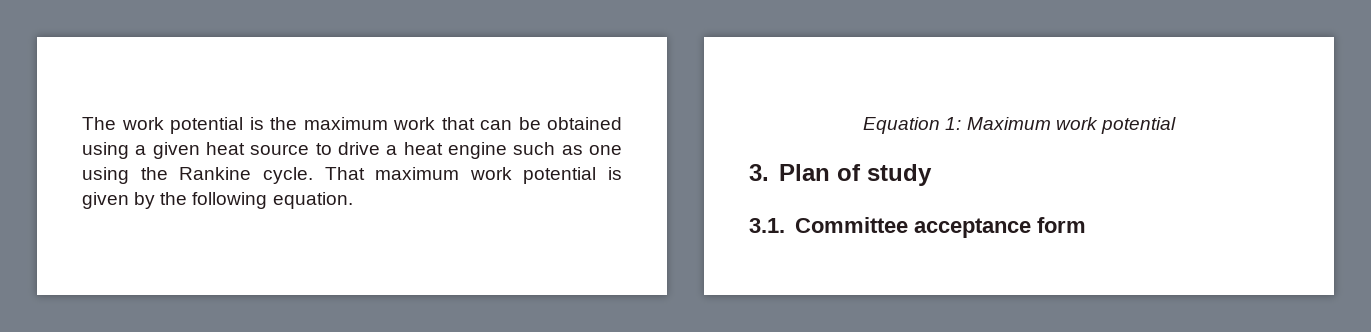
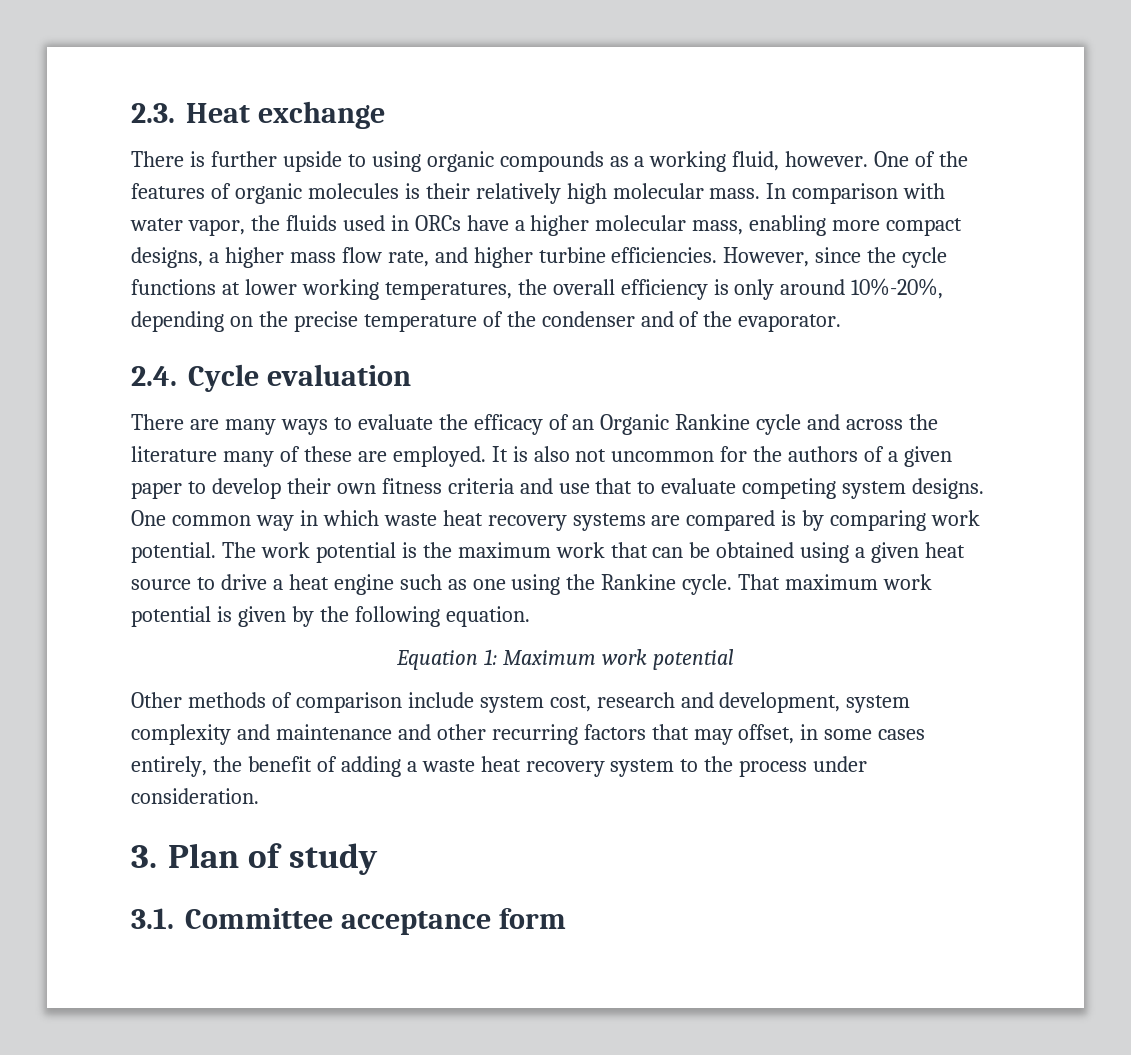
+ 2.3. Heat exchange
+ There is further upside to using organic compounds as a working fluid, however. One of the features of organic molecules is their relatively high molecular mass. In comparison with water vapor, the fluids used in ORCs have a higher molecular mass, enabling more compact designs, a higher mass flow rate, and higher turbine efficiencies. However, since the cycle functions at lower working temperatures, the overall efficiency is only around 10%-20%, depending on the precise temperature of the condenser and of the evaporator.
+ 2.4. Cycle evaluation
+ There are many ways to evaluate the efficacy of an Organic Rankine cycle and across the literature many of these are employed. It is also not uncommon for the authors of a given paper to develop their own fitness criteria and use that to evaluate competing system designs. One common way in which waste heat recovery systems are compared is by comparing work potential.
+ Other methods of comparison include system cost, research and development, system complexity and maintenance and other recurring factors that may offset, in some cases entirely, the benefit of adding a waste heat recovery system to the process under consideration.

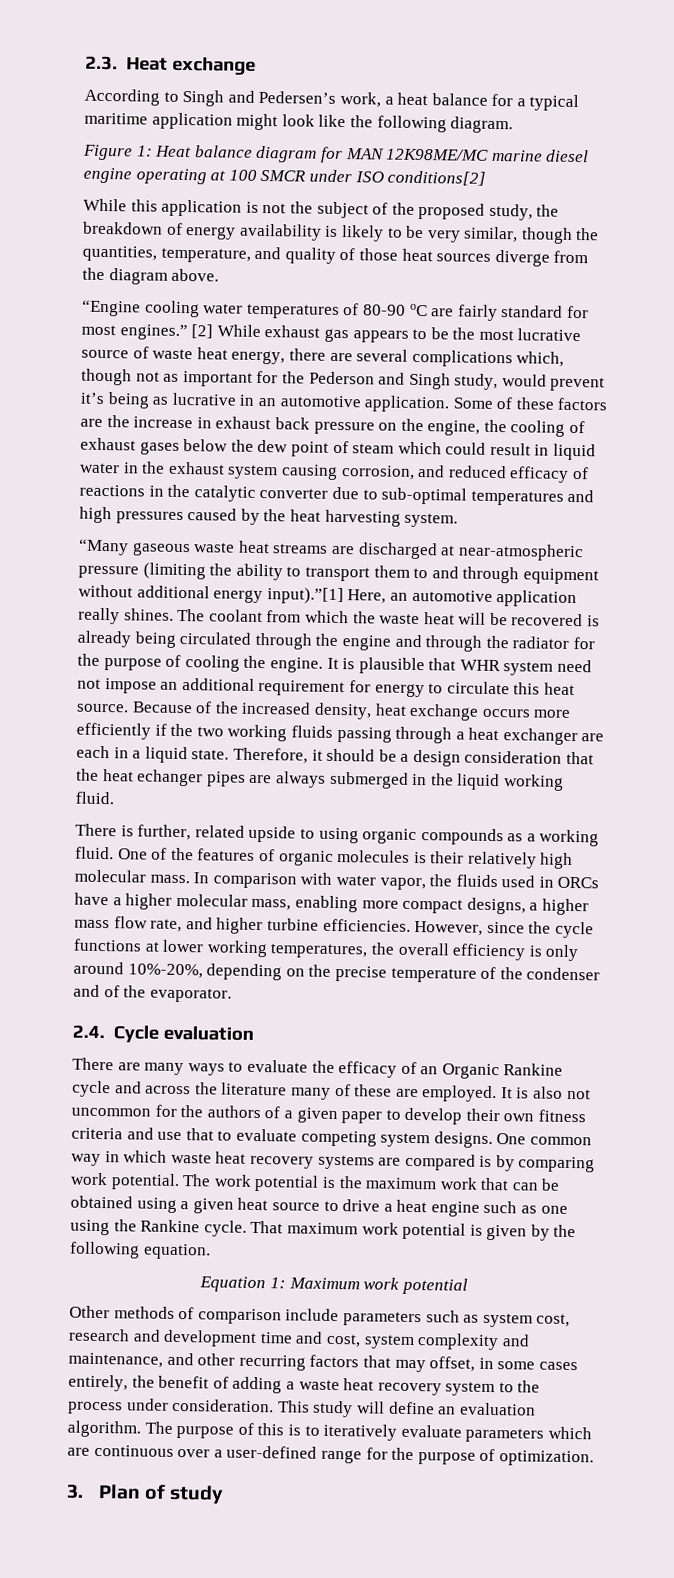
+ According to Singh and Pedersen’s work, a heat balance for a typical maritime application might look like the following diagram.
+ Figure 1: Heat balance diagram for MAN 12K98ME/MC marine diesel engine operating at 100 SMCR under ISO conditions[2]
+ While this application is not the subject of the proposed study, the breakdown of energy availability is likely to be very similar, though the quantities, temperature, and quality of those heat sources diverge from the diagram above.
+ “Engine cooling water temperatures of 80-90 oC are fairly standard for most engines.” [2] While exhaust gas appears to be the most lucrative source of waste heat energy, there are several complications which, though not as important for the Pederson and Singh study, would prevent it’s being as lucrative in an automotive application. Some of these factors are the increase in exhaust back pressure on the engine, the cooling of exhaust gases below the dew point of steam which could result in liquid water in the exhaust system causing corrosion, and reduced efficacy of reactions in the catalytic converter due to sub-optimal temperatures and high pressures caused by the heat harvesting system.
+ “Many gaseous waste heat streams are discharged at near-atmospheric pressure (limiting the ability to transport them to and through equipment without additional energy input).”[1] Here, an automotive application really shines. The coolant from which the waste heat will be recovered is already being circulated through the engine and through the radiator for the purpose of cooling the engine. It is plausible that WHR system need not impose an additional requirement for energy to circulate this heat source. Because of the increased density, heat exchange occurs more efficiently if the two working fluids passing through a heat exchanger are each in a liquid state. Therefore, it should be a design consideration that the heat echanger pipes are always submerged in the liquid working fluid.
- There is further upside to using organic compounds as a working fluid, however.
+ There is further, related upside to using organic compounds as a working fluid.
- Other methods of comparison include system cost, research and development, system complexity and maintenance and other recurring factors that may offset, in some cases entirely, the benefit of adding a waste heat recovery system to the process under consideration.
+ Other methods of comparison include parameters such as system cost, research and development time and cost, system complexity and maintenance, and other recurring factors that may offset, in some cases entirely, the benefit of adding a waste heat recovery system to the process under consideration. This study will define an evaluation algorithm. The purpose of this is to iteratively evaluate parameters which are continuous over a user-defined range for the purpose of optimization.
- 3.1. Committee acceptance form

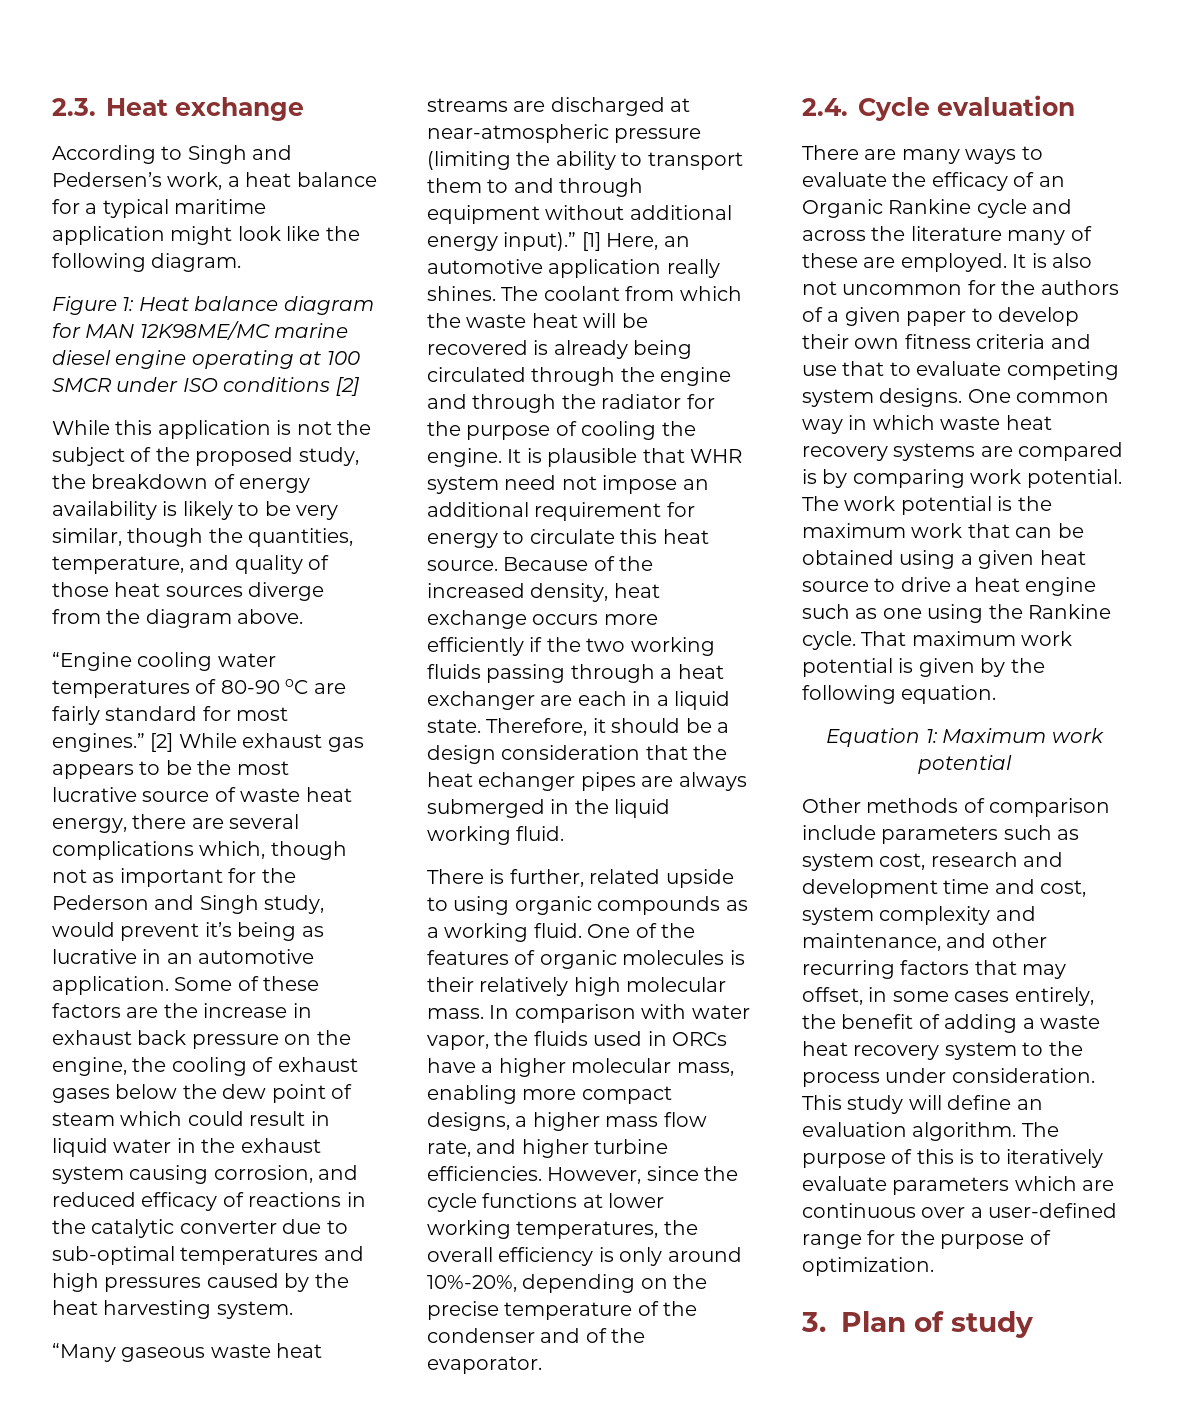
- Figure 1: Heat balance diagram for MAN 12K98ME/MC marine diesel engine operating at 100 SMCR under ISO conditions[2]
+ Figure 1: Heat balance diagram for MAN 12K98ME/MC marine diesel engine operating at 100 SMCR under ISO conditions [2]
- “Many gaseous waste heat streams are discharged at near-atmospheric pressure (limiting the ability to transport them to and through equipment without additional energy input).”[1] Here, an automotive application really shines.
+ “Many gaseous waste heat streams are discharged at near-atmospheric pressure (limiting the ability to transport them to and through equipment without additional energy input).” [1] Here, an automotive application really shines.

